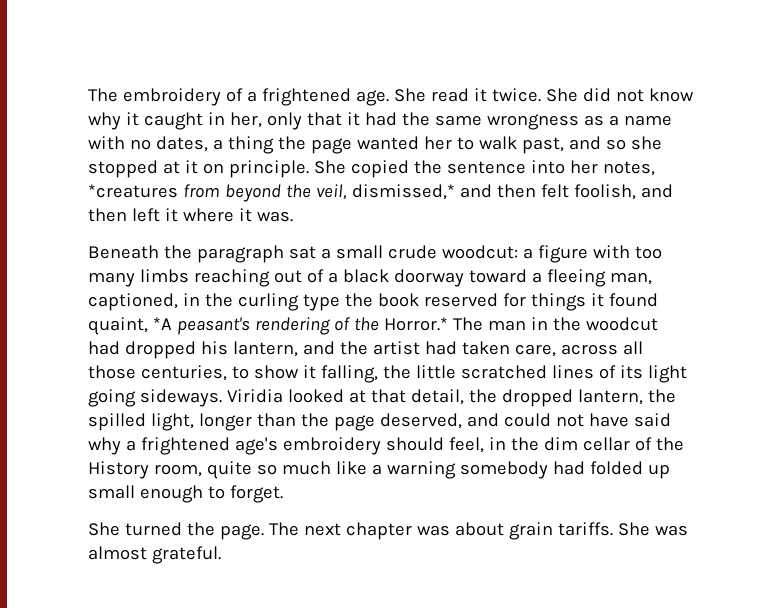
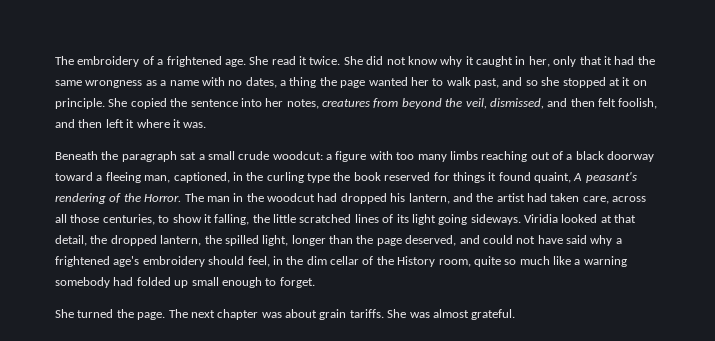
- She copied the sentence into her notes, *creatures from beyond the veil, dismissed,* and then felt foolish, and then left it where it was.
+ She copied the sentence into her notes, creatures from beyond the veil, dismissed, and then felt foolish, and then left it where it was.
- a figure with too many limbs reaching out of a black doorway toward a fleeing man, captioned, in the curling type the book reserved for things it found quaint, *A peasant's rendering of the Horror.* The man in the woodcut had dropped his lantern, and the artist had taken care, across all those centuries, to show it falling, the little scratched lines of its light going sideways.
+ a figure with too many limbs reaching out of a black doorway toward a fleeing man, captioned, in the curling type the book reserved for things it found quaint, A peasant's rendering of the Horror. The man in the woodcut had dropped his lantern, and the artist had taken care, across all those centuries, to show it falling, the little scratched lines of its light going sideways.

